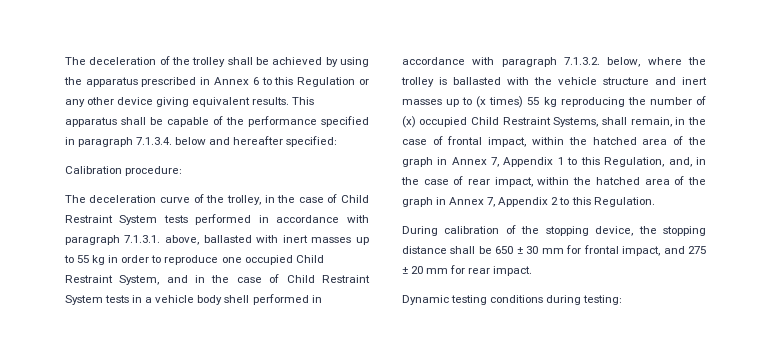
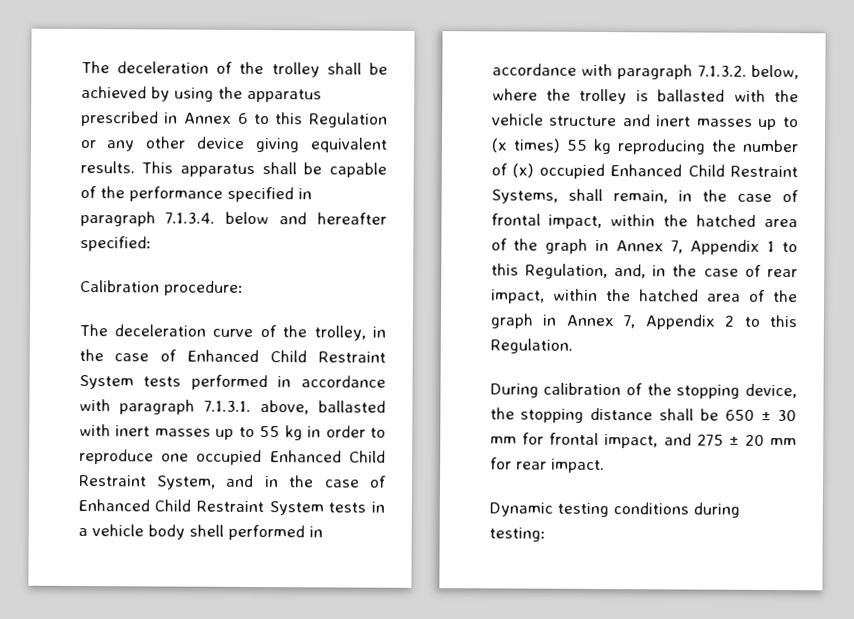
- The deceleration curve of the trolley, in the case of Child Restraint System tests performed in accordance with paragraph 7.1.3.1. above, ballasted with inert masses up to 55 kg in order to reproduce one occupied Child Restraint System, and in the case of Child Restraint System tests in a vehicle body shell performed in accordance with paragraph 7.1.3.2. below, where the trolley is ballasted with the vehicle structure and inert masses up to (x times) 55 kg reproducing the number of (x) occupied Child Restraint Systems, shall remain, in the case of frontal impact, within the hatched area of the graph in Annex 7, Appendix 1 to this Regulation, and, in the case of rear impact, within the hatched area of the graph in Annex 7, Appendix 2 to this Regulation.
+ The deceleration curve of the trolley, in the case of Enhanced Child Restraint System tests performed in accordance with paragraph 7.1.3.1. above, ballasted with inert masses up to 55 kg in order to reproduce one occupied Enhanced Child Restraint System, and in the case of Enhanced Child Restraint System tests in a vehicle body shell performed in accordance with paragraph 7.1.3.2. below, where the trolley is ballasted with the vehicle structure and inert masses up to (x times) 55 kg reproducing the number of (x) occupied Enhanced Child Restraint Systems, shall remain, in the case of frontal impact, within the hatched area of the graph in Annex 7, Appendix 1 to this Regulation, and, in the case of rear impact, within the hatched area of the graph in Annex 7, Appendix 2 to this Regulation.

